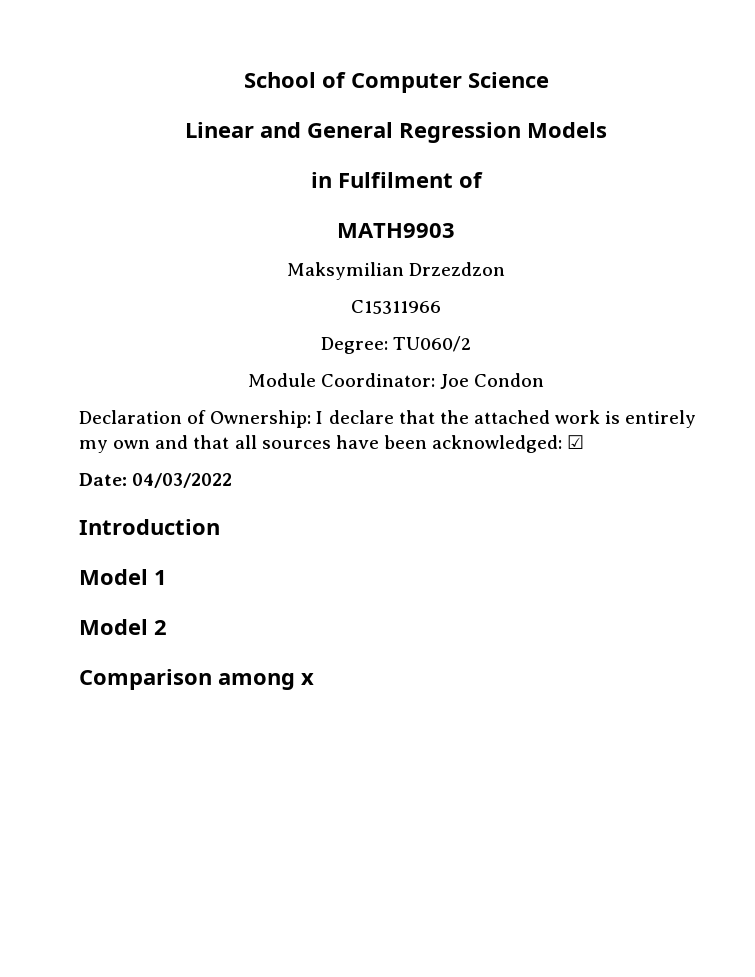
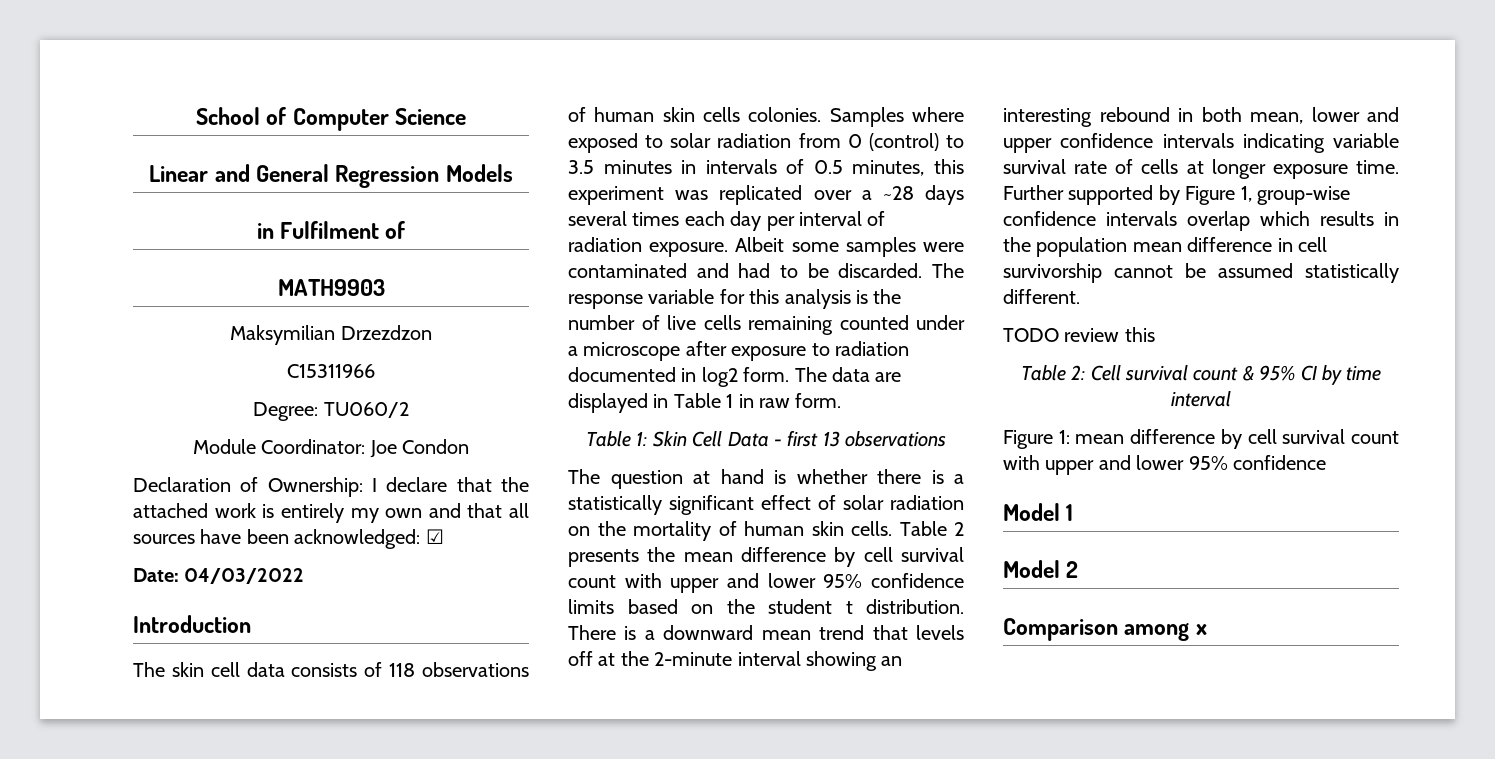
+ The skin cell data consists of 118 observations of human skin cells colonies. Samples where exposed to solar radiation from 0 (control) to 3.5 minutes in intervals of 0.5 minutes, this experiment was replicated over a ~28 days several times each day per interval of radiation exposure. Albeit some samples were contaminated and had to be discarded. The response variable for this analysis is the number of live cells remaining counted under a microscope after exposure to radiation documented in log2 form. The data are displayed in Table 1 in raw form.
+ Table 1: Skin Cell Data - first 13 observations
+ The question at hand is whether there is a statistically significant effect of solar radiation on the mortality of human skin cells. Table 2 presents the mean difference by cell survival count with upper and lower 95% confidence limits based on the student t distribution. There is a downward mean trend that levels off at the 2-minute interval showing an interesting rebound in both mean, lower and upper confidence intervals indicating variable survival rate of cells at longer exposure time. Further supported by Figure 1, group-wise confidence intervals overlap which results in the population mean difference in cell survivorship cannot be assumed statistically different.
+ TODO review this
+ Table 2: Cell survival count & 95% CI by time interval
+ Figure 1: mean difference by cell survival count with upper and lower 95% confidence

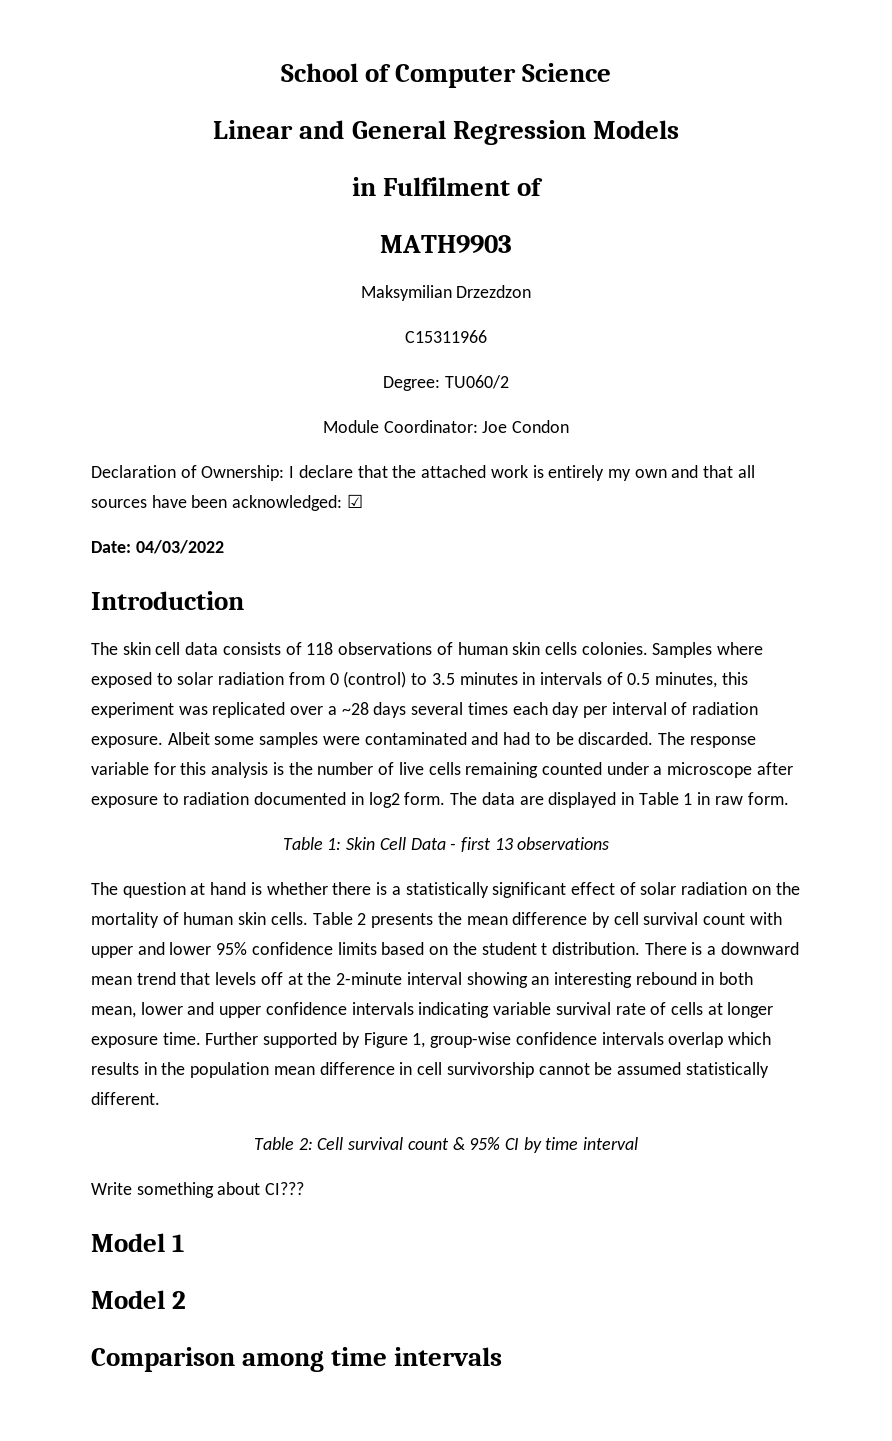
- TODO review this
- Figure 1: mean difference by cell survival count with upper and lower 95% confidence
+ Write something about CI???
- Comparison among x
+ Comparison among time intervals

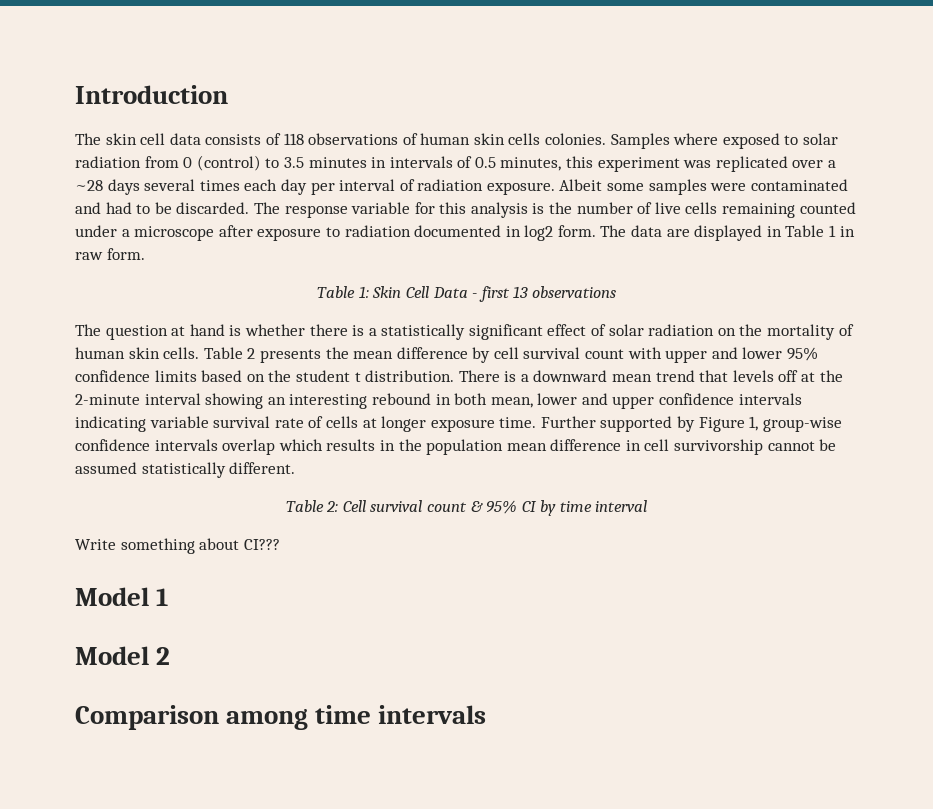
- School of Computer Science
- Linear and General Regression Models
- in Fulfilment of
- MATH9903
- Maksymilian Drzezdzon
- C15311966
- Degree: TU060/2
- Module Coordinator: Joe Condon
- Declaration of Ownership: I declare that the attached work is entirely my own and that all sources have been acknowledged: ☑
- Date: 04/03/2022

